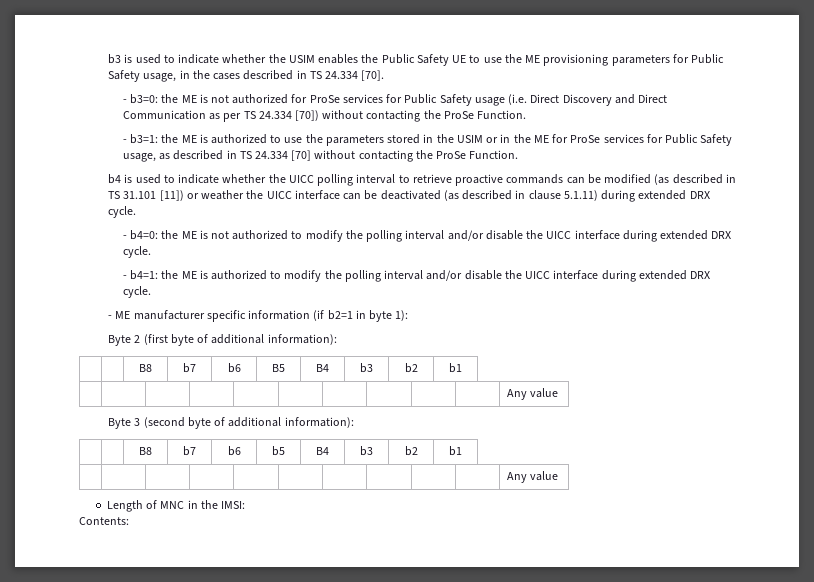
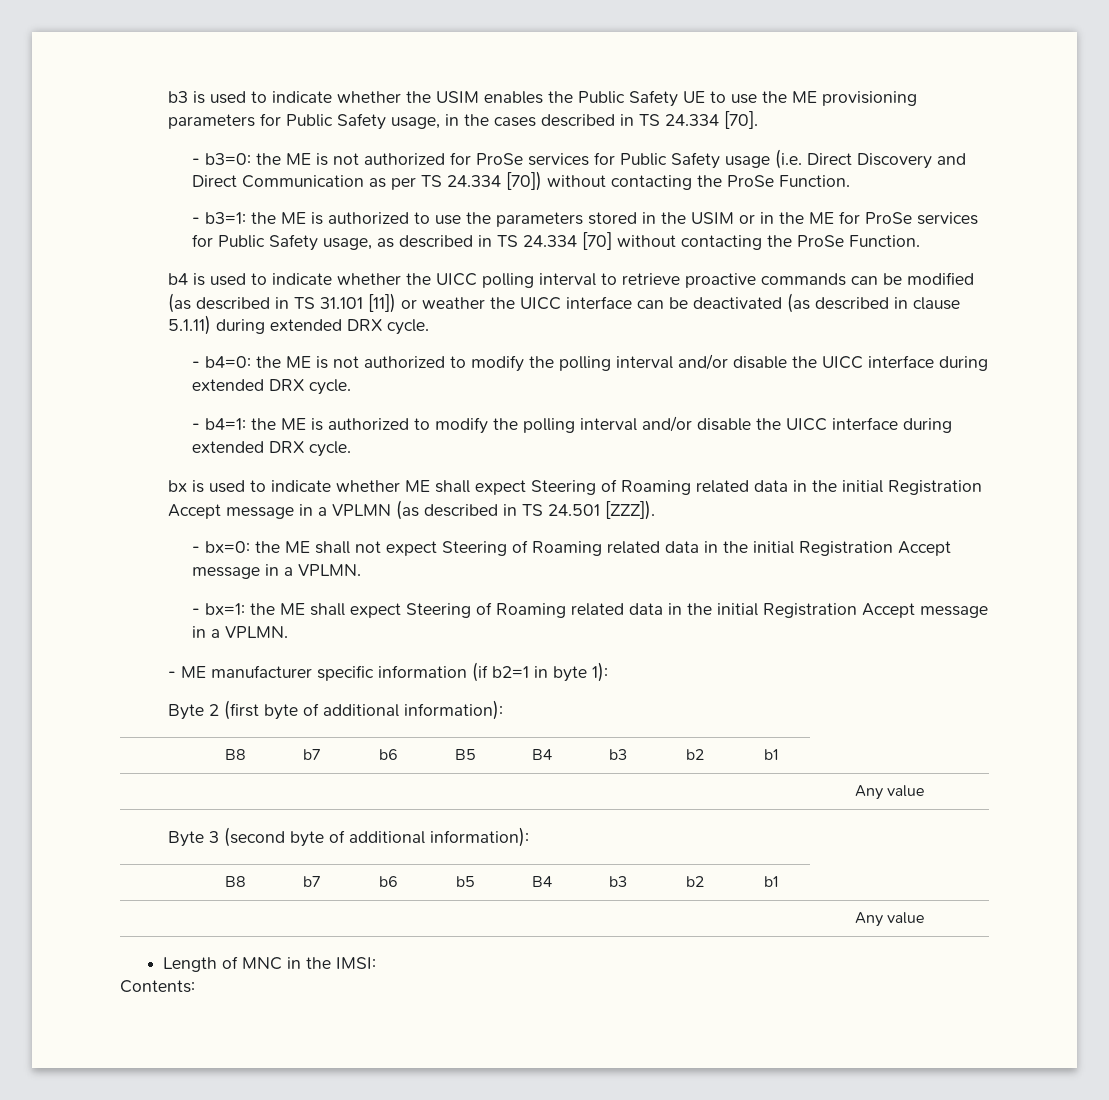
+ bx is used to indicate whether ME shall expect Steering of Roaming related data in the initial Registration Accept message in a VPLMN (as described in TS 24.501 [ZZZ]).
+ - bx=0: the ME shall not expect Steering of Roaming related data in the initial Registration Accept message in a VPLMN.
+ - bx=1: the ME shall expect Steering of Roaming related data in the initial Registration Accept message in a VPLMN.

